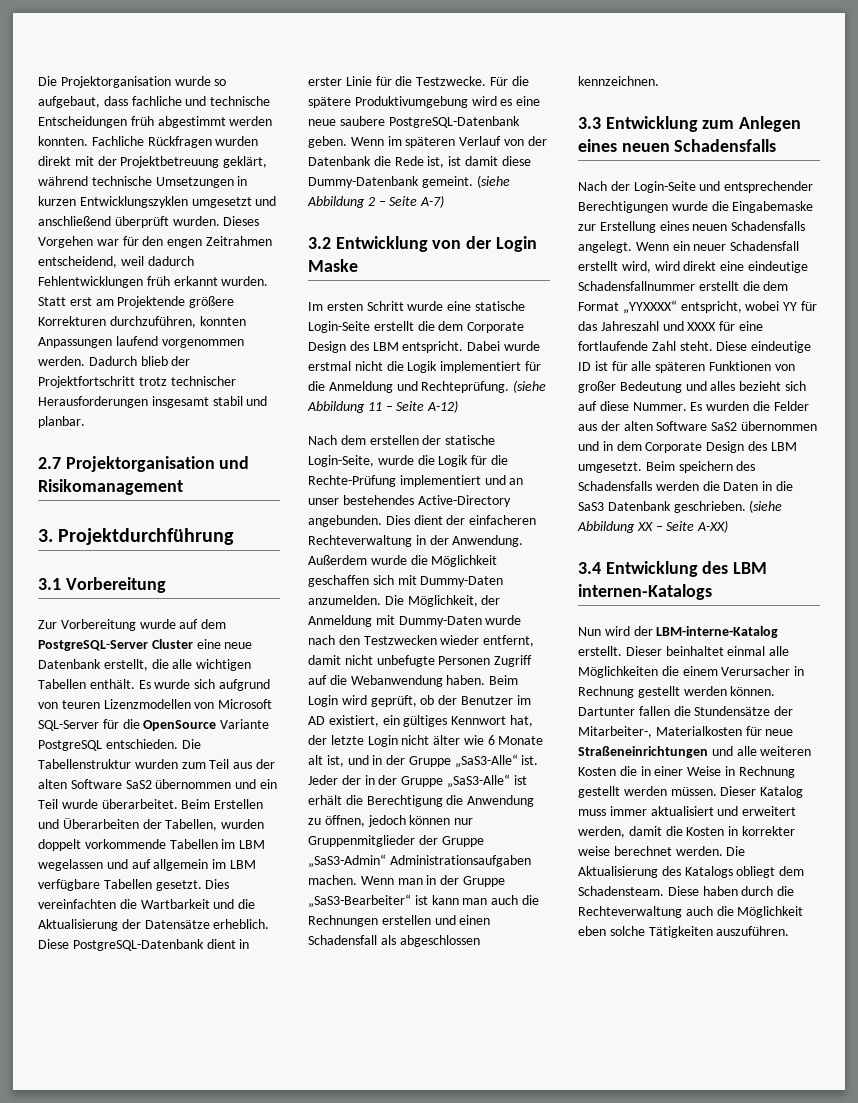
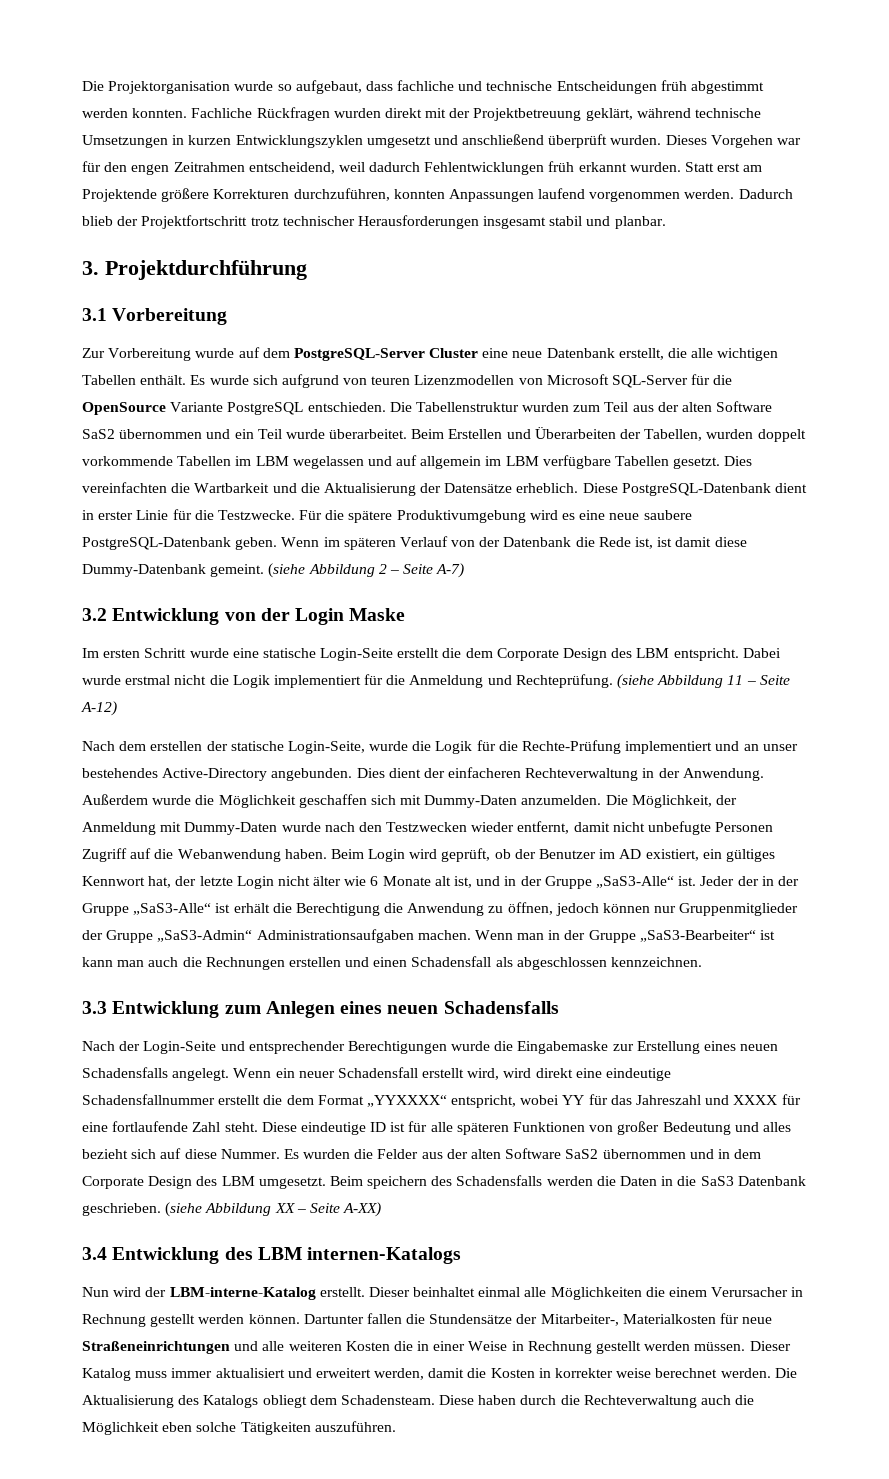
- 2.7 Projektorganisation und Risikomanagement

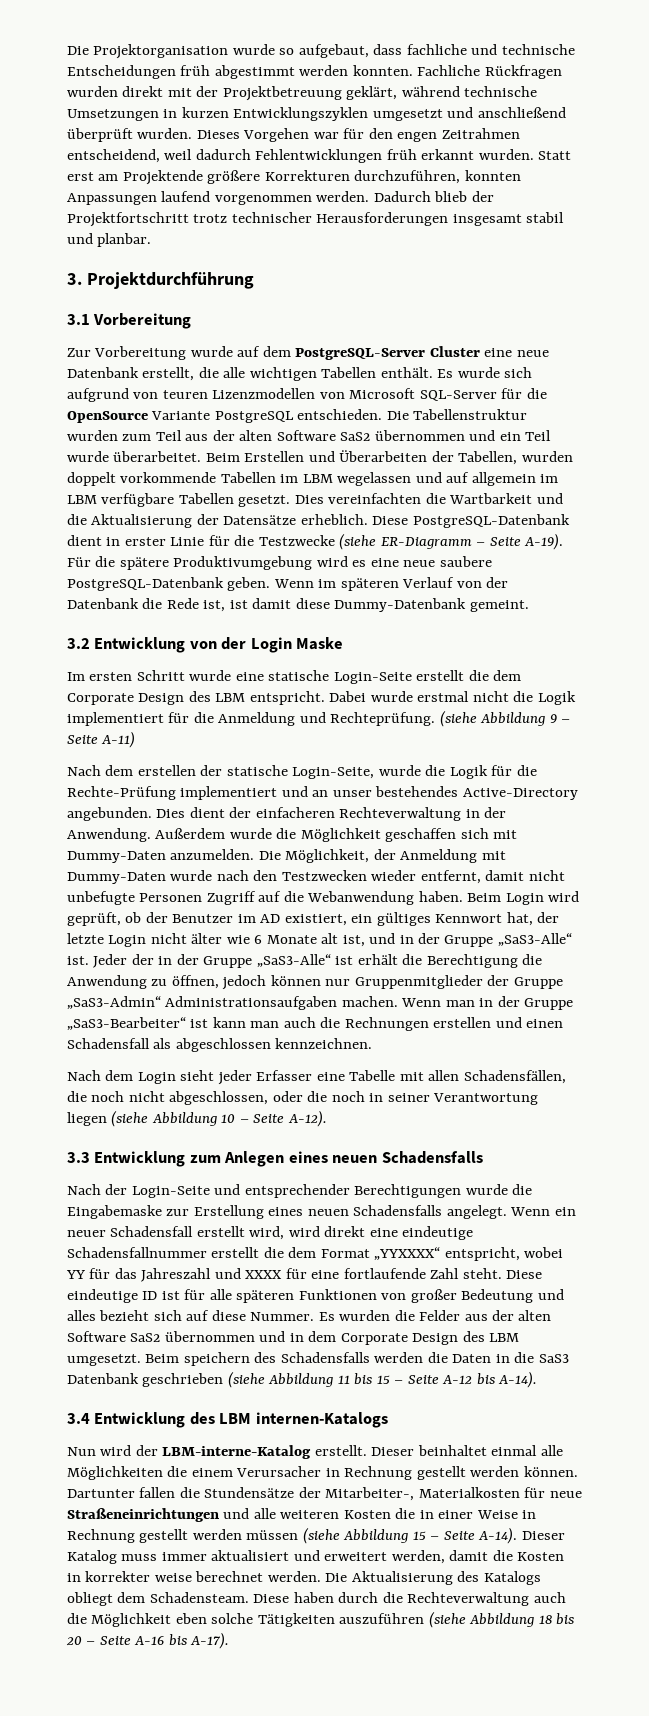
- Diese PostgreSQL-Datenbank dient in erster Linie für die Testzwecke.
+ Diese PostgreSQL-Datenbank dient in erster Linie für die Testzwecke (siehe ER-Diagramm – Seite A-19).
- (siehe Abbildung 2 – Seite A-7)
- (siehe Abbildung 11 – Seite A-12)
+ (siehe Abbildung 9 – Seite A-11)
+ Nach dem Login sieht jeder Erfasser eine Tabelle mit allen Schadensfällen, die noch nicht abgeschlossen, oder die noch in seiner Verantwortung liegen (siehe Abbildung 10 – Seite A-12).
- Beim speichern des Schadensfalls werden die Daten in die SaS3 Datenbank geschrieben. (siehe Abbildung XX – Seite A-XX)
+ Beim speichern des Schadensfalls werden die Daten in die SaS3 Datenbank geschrieben (siehe Abbildung 11 bis 15 – Seite A-12 bis A-14).
- Dartunter fallen die Stundensätze der Mitarbeiter-, Materialkosten für neue Straßeneinrichtungen und alle weiteren Kosten die in einer Weise in Rechnung gestellt werden müssen.
+ Dartunter fallen die Stundensätze der Mitarbeiter-, Materialkosten für neue Straßeneinrichtungen und alle weiteren Kosten die in einer Weise in Rechnung gestellt werden müssen (siehe Abbildung 15 – Seite A-14).
- Diese haben durch die Rechteverwaltung auch die Möglichkeit eben solche Tätigkeiten auszuführen.
+ Diese haben durch die Rechteverwaltung auch die Möglichkeit eben solche Tätigkeiten auszuführen (siehe Abbildung 18 bis 20 – Seite A-16 bis A-17).

